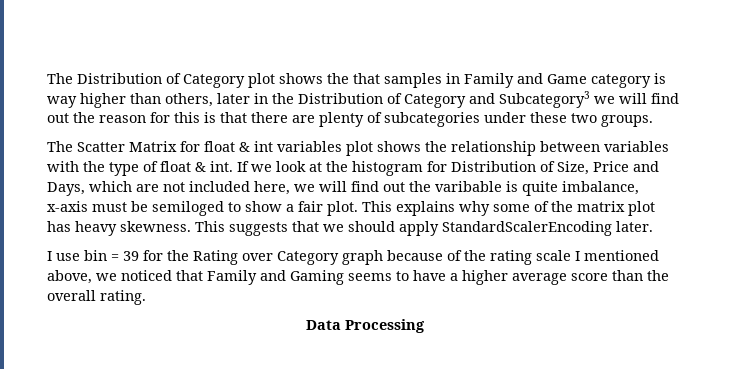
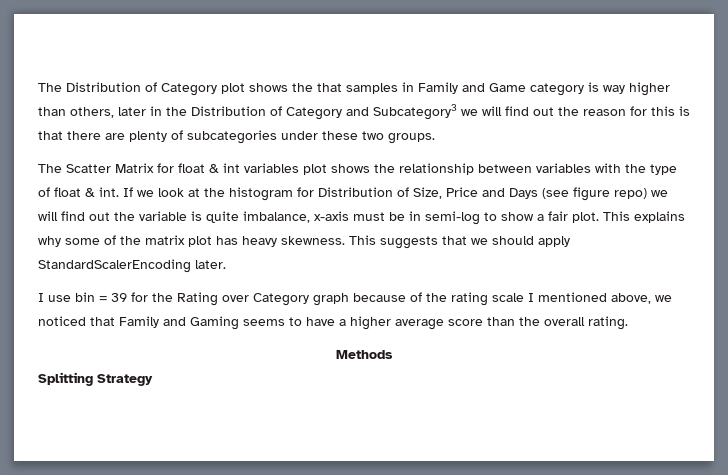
- If we look at the histogram for Distribution of Size, Price and Days, which are not included here, we will find out the varibable is quite imbalance, x-axis must be semiloged to show a fair plot.
+ If we look at the histogram for Distribution of Size, Price and Days (see figure repo) we will find out the variable is quite imbalance, x-axis must be in semi-log to show a fair plot.
- Data Processing
+ Methods
+ Splitting Strategy

